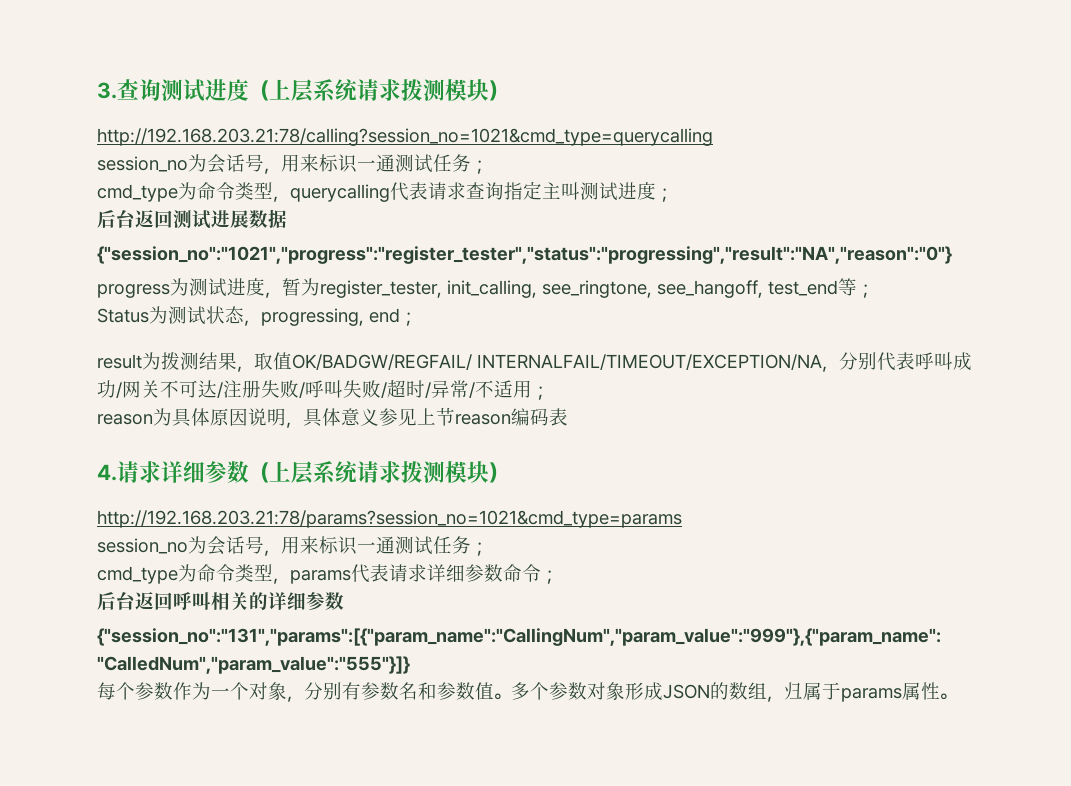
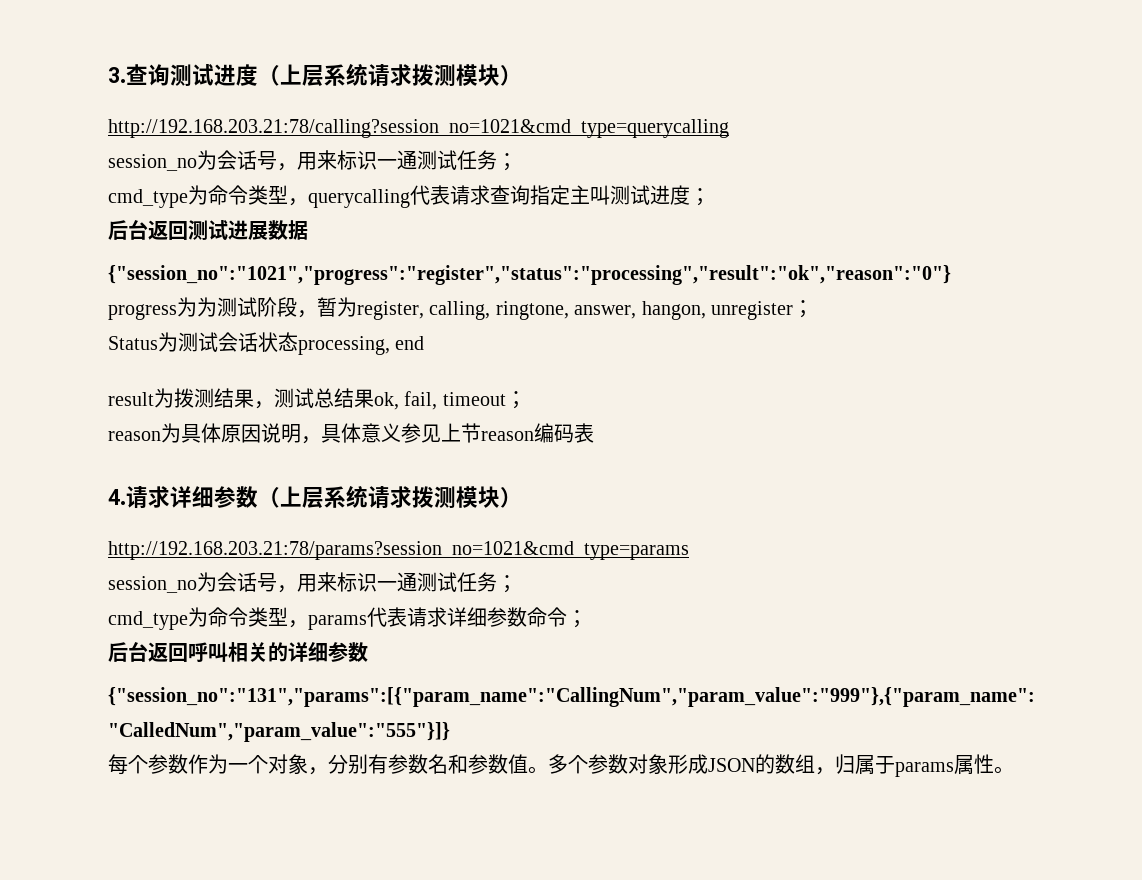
- {"session_no":"1021","progress":"register_tester","status":"progressing","result":"NA","reason":"0"}
+ {"session_no":"1021","progress":"register","status":"processing","result":"ok","reason":"0"}
- progress为测试进度，暂为register_tester, init_calling, see_ringtone, see_hangoff, test_end等；
+ progress为为测试阶段，暂为register, calling, ringtone, answer, hangon, unregister；
- Status为测试状态，progressing, end；
+ Status为测试会话状态processing, end
- result为拨测结果，取值OK/BADGW/REGFAIL/ INTERNALFAIL/TIMEOUT/EXCEPTION/NA，分别代表呼叫成功/网关不可达/注册失败/呼叫失败/超时/异常/不适用；
+ result为拨测结果，测试总结果ok, fail, timeout；

